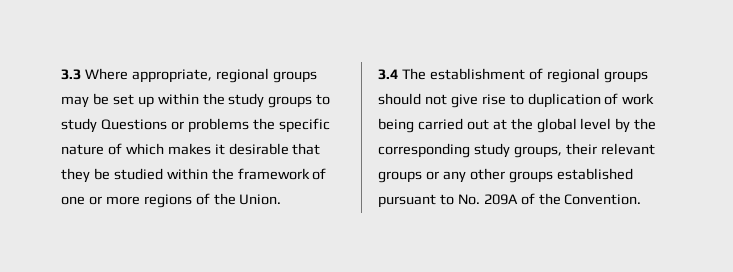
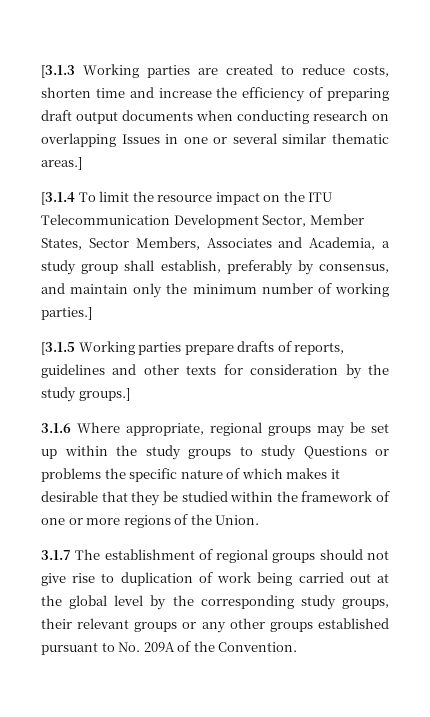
- 3.3 Where appropriate, regional groups may be set up within the study groups to study Questions or problems the specific nature of which makes it desirable that they be studied within the framework of one or more regions of the Union.
+ [3.1.3 Working parties are created to reduce costs, shorten time and increase the efficiency of preparing draft output documents when conducting research on overlapping Issues in one or several similar thematic areas.]
+ [3.1.4 To limit the resource impact on the ITU Telecommunication Development Sector, Member States, Sector Members, Associates and Academia, a study group shall establish, preferably by consensus, and maintain only the minimum number of working parties.]
+ [3.1.5 Working parties prepare drafts of reports, guidelines and other texts for consideration by the study groups.]
+ 3.1.6 Where appropriate, regional groups may be set up within the study groups to study Questions or problems the specific nature of which makes it desirable that they be studied within the framework of one or more regions of the Union.
- 3.4 The establishment of regional groups should not give rise to duplication of work being carried out at the global level by the corresponding study groups, their relevant groups or any other groups established pursuant to No. 209A of the Convention.
+ 3.1.7 The establishment of regional groups should not give rise to duplication of work being carried out at the global level by the corresponding study groups, their relevant groups or any other groups established pursuant to No. 209A of the Convention.

